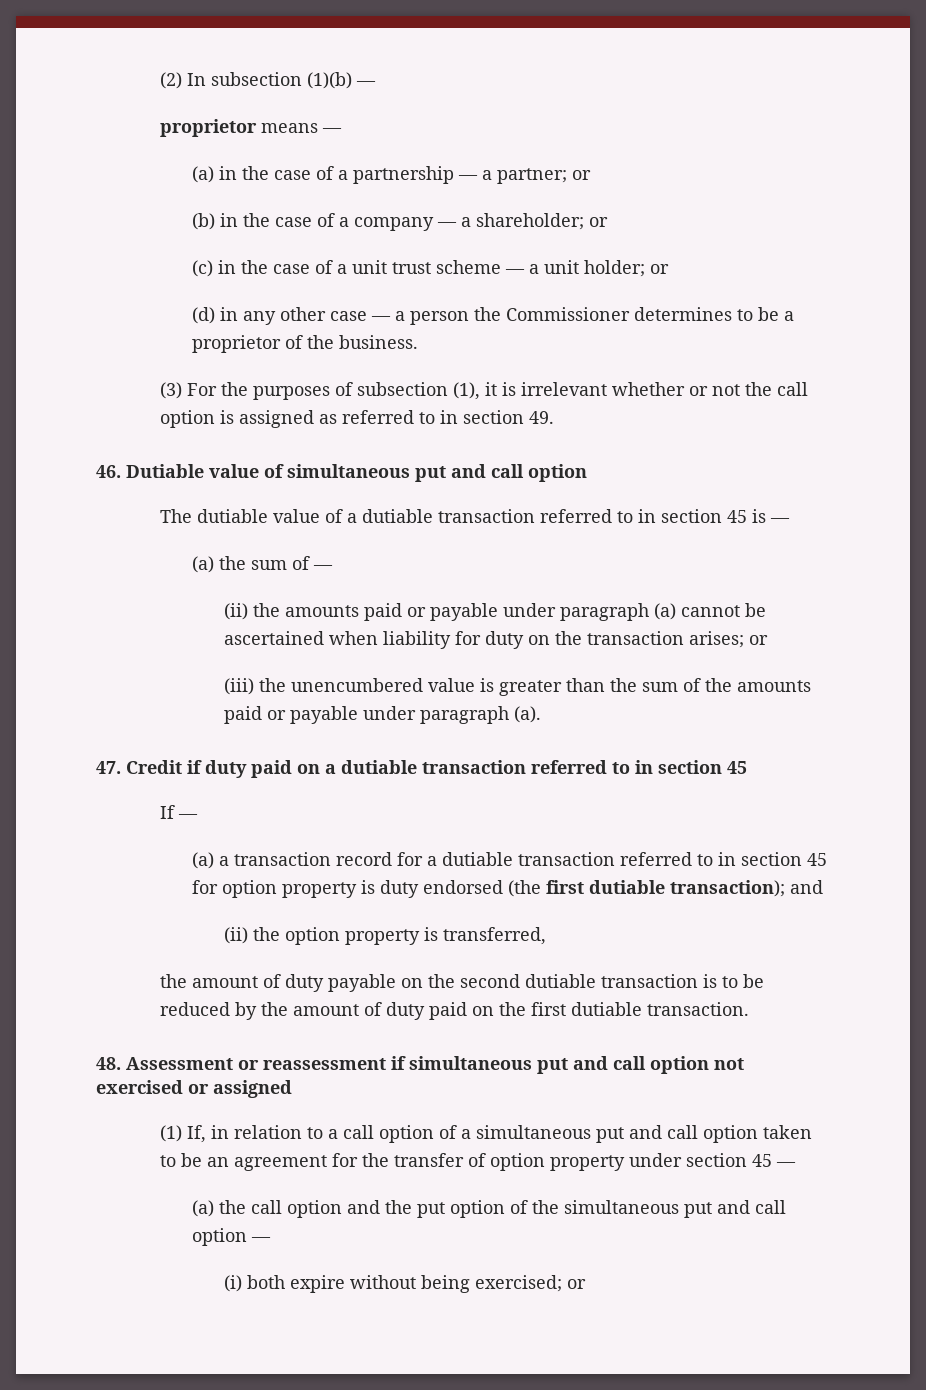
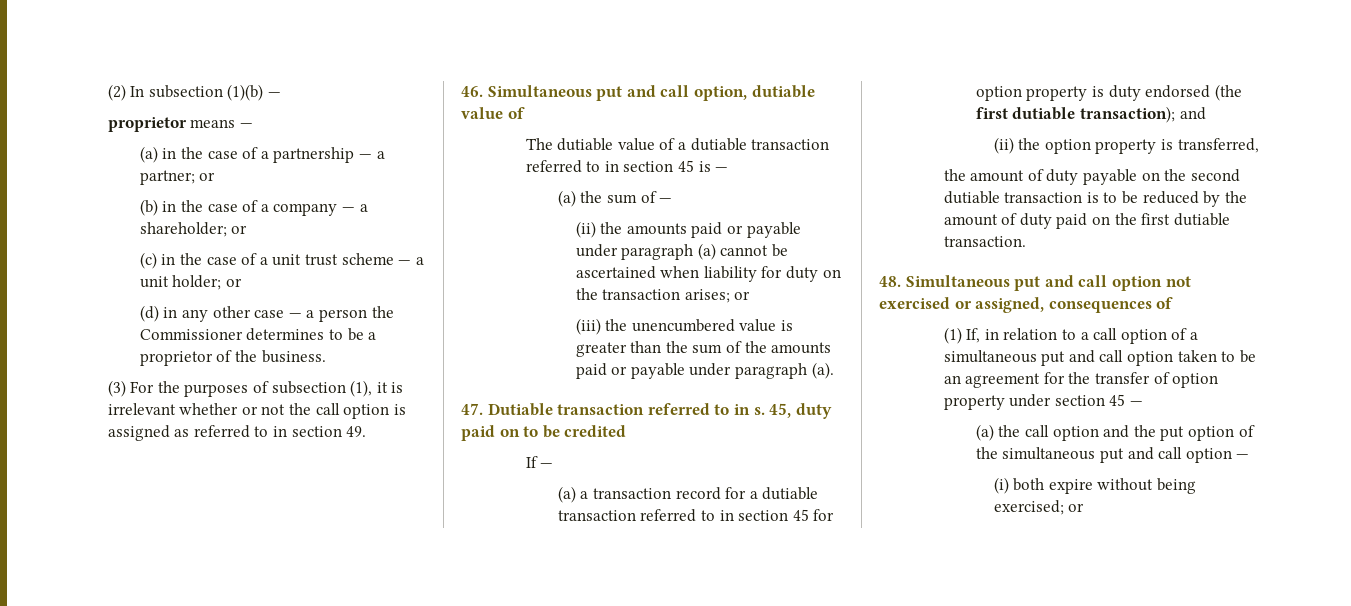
- 46. Dutiable value of simultaneous put and call option
+ 46. Simultaneous put and call option, dutiable value of
- 47. Credit if duty paid on a dutiable transaction referred to in section 45
+ 47. Dutiable transaction referred to in s. 45, duty paid on to be credited
- 48. Assessment or reassessment if simultaneous put and call option not exercised or assigned
+ 48. Simultaneous put and call option not exercised or assigned, consequences of

